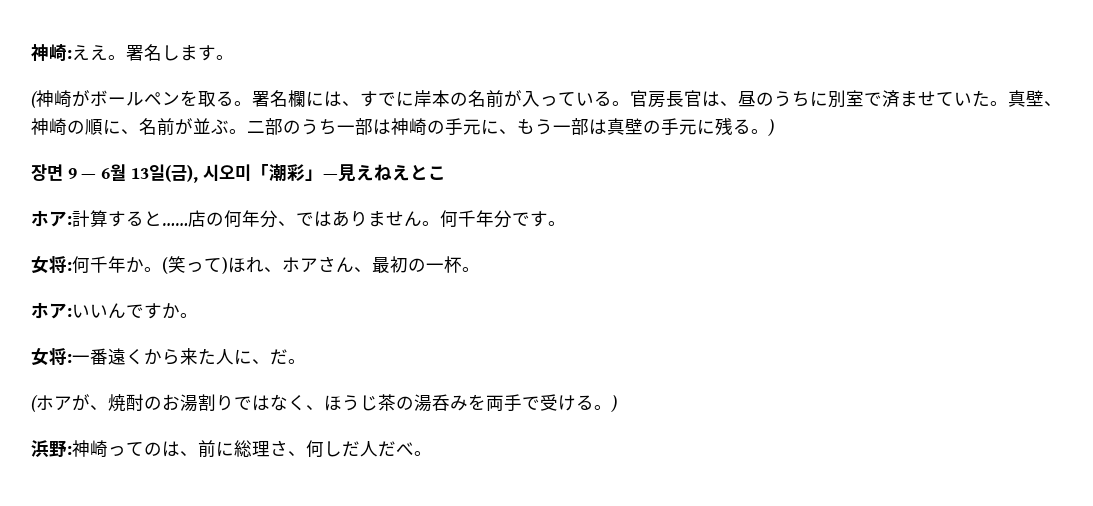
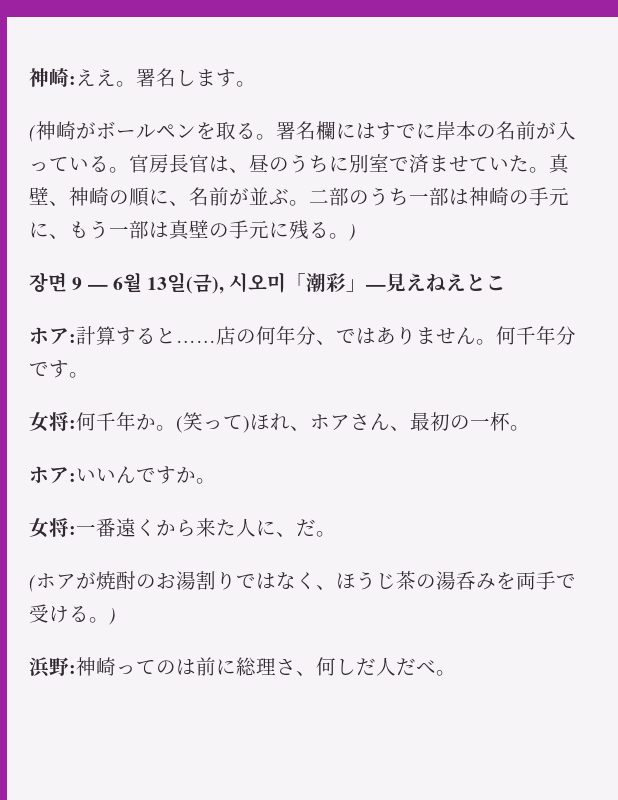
- 署名欄には、すでに岸本の名前が入っている。
+ 署名欄にはすでに岸本の名前が入っている。
- (ホアが、焼酎のお湯割りではなく、ほうじ茶の湯呑みを両手で受ける。)
+ (ホアが焼酎のお湯割りではなく、ほうじ茶の湯呑みを両手で受ける。)
- 浜野:神崎ってのは、前に総理さ、何しだ人だべ。
+ 浜野:神崎ってのは前に総理さ、何しだ人だべ。

